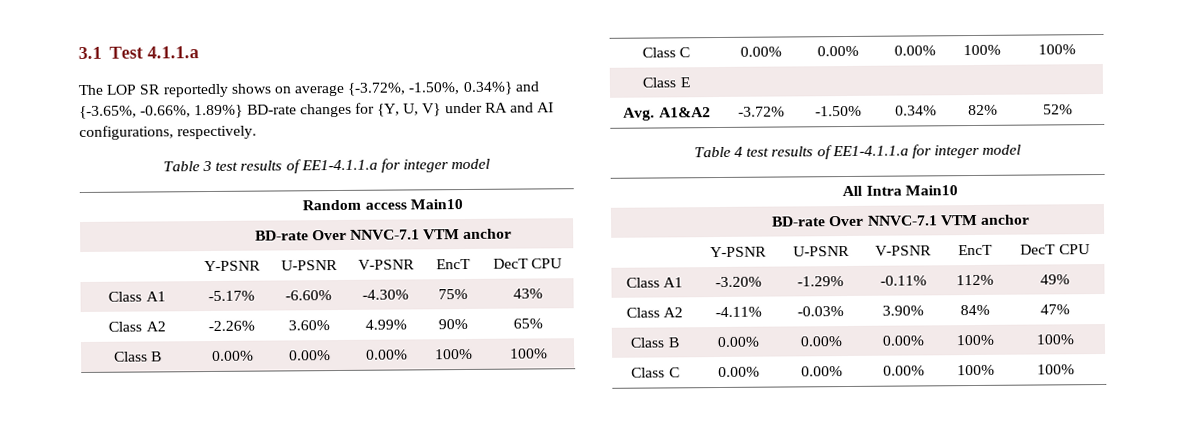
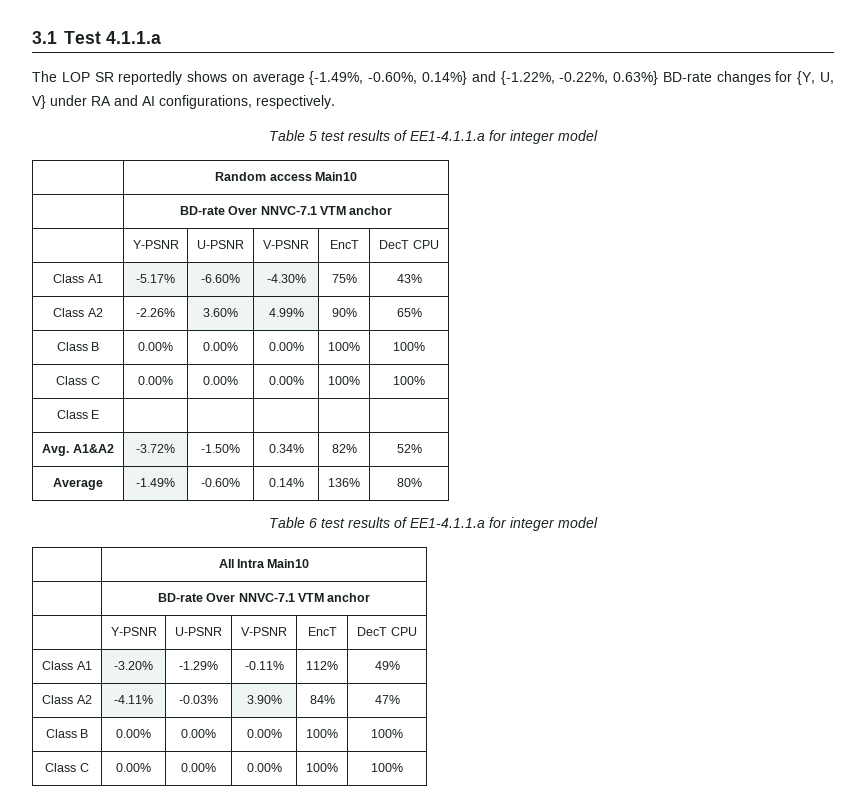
- The LOP SR reportedly shows on average {-3.72%, -1.50%, 0.34%} and {-3.65%, -0.66%, 1.89%} BD-rate changes for {Y, U, V} under RA and AI configurations, respectively.
+ The LOP SR reportedly shows on average {-1.49%, -0.60%, 0.14%} and {-1.22%, -0.22%, 0.63%} BD-rate changes for {Y, U, V} under RA and AI configurations, respectively.
- Table 3 test results of EE1-4.1.1.a for integer model
+ Table 5 test results of EE1-4.1.1.a for integer model
- Table 4 test results of EE1-4.1.1.a for integer model
+ Average | -1.49% | -0.60% | 0.14% | 136% | 80%
+ Table 6 test results of EE1-4.1.1.a for integer model

